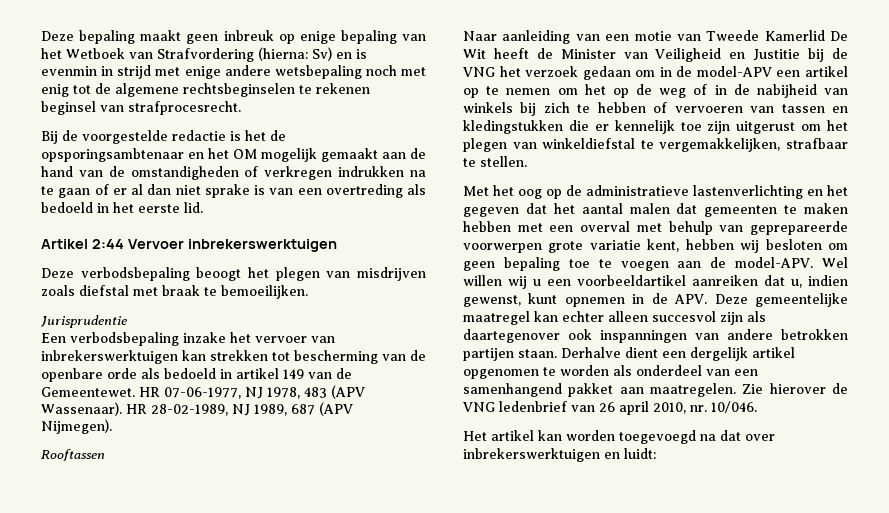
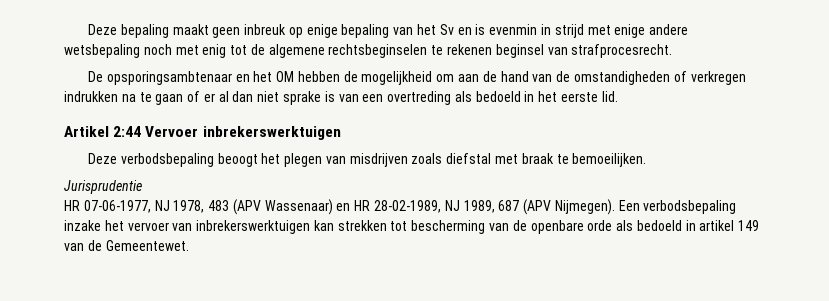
- Deze bepaling maakt geen inbreuk op enige bepaling van het Wetboek van Strafvordering (hierna: Sv) en is evenmin in strijd met enige andere wetsbepaling noch met enig tot de algemene rechtsbeginselen te rekenen beginsel van strafprocesrecht.
+ Deze bepaling maakt geen inbreuk op enige bepaling van het Sv en is evenmin in strijd met enige andere wetsbepaling noch met enig tot de algemene rechtsbeginselen te rekenen beginsel van strafprocesrecht.
- Bij de voorgestelde redactie is het de opsporingsambtenaar en het OM mogelijk gemaakt aan de hand van de omstandigheden of verkregen indrukken na te gaan of er al dan niet sprake is van een overtreding als bedoeld in het eerste lid.
+ De opsporingsambtenaar en het OM hebben de mogelijkheid om aan de hand van de omstandigheden of verkregen indrukken na te gaan of er al dan niet sprake is van een overtreding als bedoeld in het eerste lid.
+ HR 07-06-1977, NJ 1978, 483 (APV Wassenaar) en HR 28-02-1989, NJ 1989, 687 (APV Nijmegen).
- HR 07-06-1977, NJ 1978, 483 (APV Wassenaar). HR 28-02-1989, NJ 1989, 687 (APV Nijmegen).
- Rooftassen
- Naar aanleiding van een motie van Tweede Kamerlid De Wit heeft de Minister van Veiligheid en Justitie bij de VNG het verzoek gedaan om in de model-APV een artikel op te nemen om het op de weg of in de nabijheid van winkels bij zich te hebben of vervoeren van tassen en kledingstukken die er kennelijk toe zijn uitgerust om het plegen van winkeldiefstal te vergemakkelijken, strafbaar te stellen.
- Met het oog op de administratieve lastenverlichting en het gegeven dat het aantal malen dat gemeenten te maken hebben met een overval met behulp van geprepareerde voorwerpen grote variatie kent, hebben wij besloten om geen bepaling toe te voegen aan de model-APV. Wel willen wij u een voorbeeldartikel aanreiken dat u, indien gewenst, kunt opnemen in de APV. Deze gemeentelijke maatregel kan echter alleen succesvol zijn als daartegenover ook inspanningen van andere betrokken partijen staan. Derhalve dient een dergelijk artikel opgenomen te worden als onderdeel van een samenhangend pakket aan maatregelen. Zie hierover de VNG ledenbrief van 26 april 2010, nr. 10/046.
- Het artikel kan worden toegevoegd na dat over inbrekerswerktuigen en luidt:

